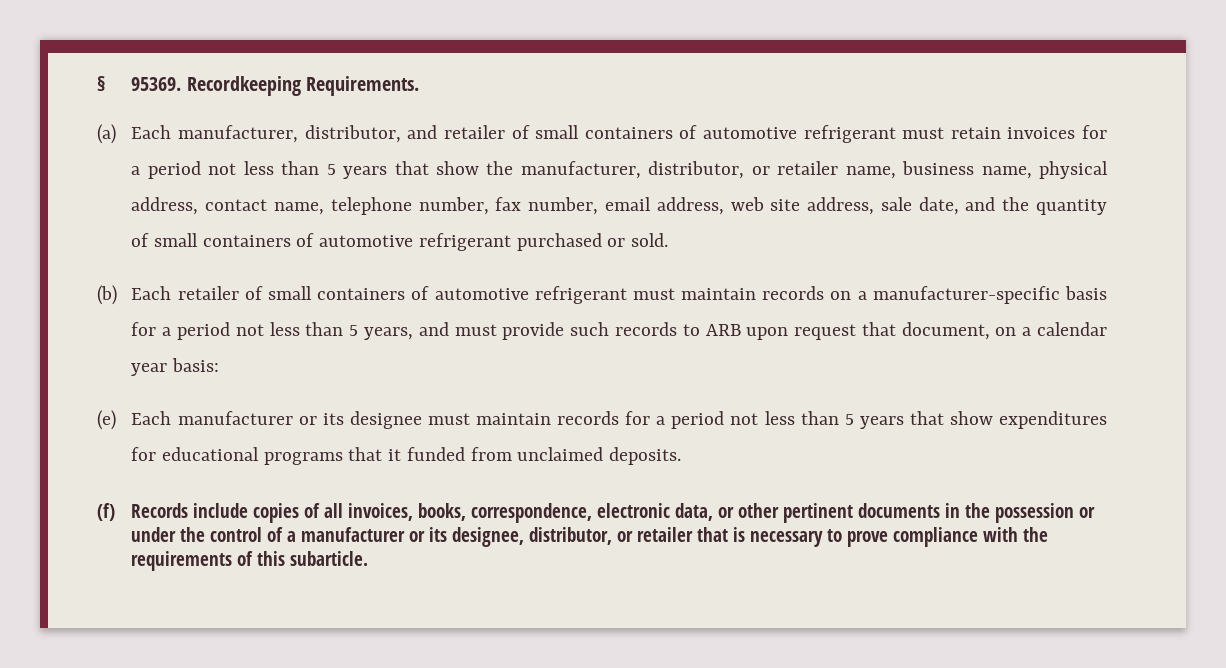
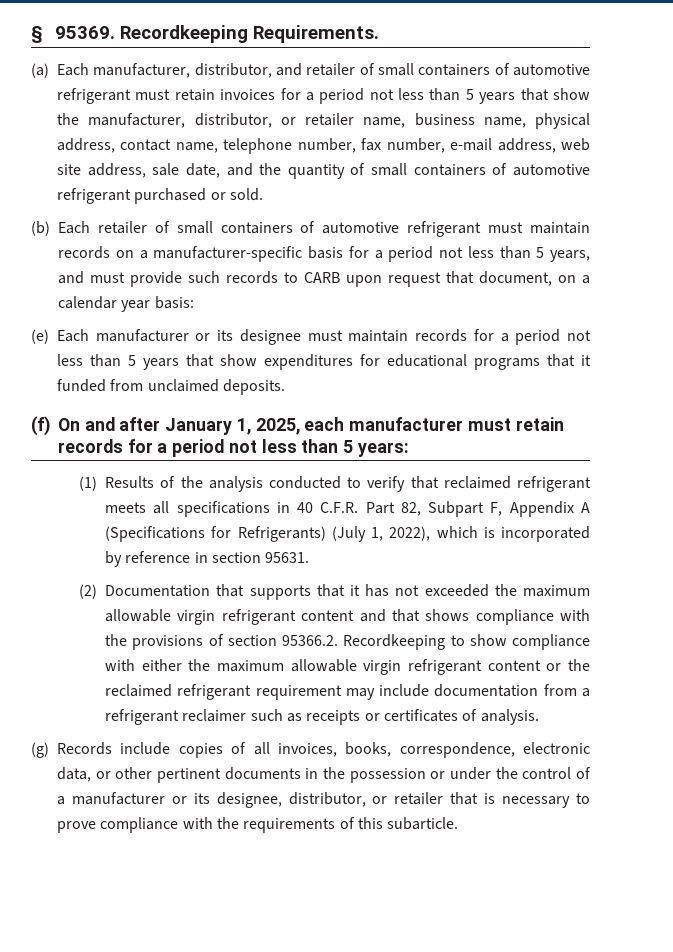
- (a) Each manufacturer, distributor, and retailer of small containers of automotive refrigerant must retain invoices for a period not less than 5 years that show the manufacturer, distributor, or retailer name, business name, physical address, contact name, telephone number, fax number, email address, web site address, sale date, and the quantity of small containers of automotive refrigerant purchased or sold.
+ (a) Each manufacturer, distributor, and retailer of small containers of automotive refrigerant must retain invoices for a period not less than 5 years that show the manufacturer, distributor, or retailer name, business name, physical address, contact name, telephone number, fax number, e-mail address, web site address, sale date, and the quantity of small containers of automotive refrigerant purchased or sold.
- (b) Each retailer of small containers of automotive refrigerant must maintain records on a manufacturer-specific basis for a period not less than 5 years, and must provide such records to ARB upon request that document, on a calendar year basis:
+ (b) Each retailer of small containers of automotive refrigerant must maintain records on a manufacturer-specific basis for a period not less than 5 years, and must provide such records to CARB upon request that document, on a calendar year basis:
- (f) Records include copies of all invoices, books, correspondence, electronic data, or other pertinent documents in the possession or under the control of a manufacturer or its designee, distributor, or retailer that is necessary to prove compliance with the requirements of this subarticle.
+ (f) On and after January 1, 2025, each manufacturer must retain records for a period not less than 5 years:
+ (1) Results of the analysis conducted to verify that reclaimed refrigerant meets all specifications in 40 C.F.R. Part 82, Subpart F, Appendix A (Specifications for Refrigerants) (July 1, 2022), which is incorporated by reference in section 95631.
+ (2) Documentation that supports that it has not exceeded the maximum allowable virgin refrigerant content and that shows compliance with the provisions of section 95366.2. Recordkeeping to show compliance with either the maximum allowable virgin refrigerant content or the reclaimed refrigerant requirement may include documentation from a refrigerant reclaimer such as receipts or certificates of analysis.
+ (g) Records include copies of all invoices, books, correspondence, electronic data, or other pertinent documents in the possession or under the control of a manufacturer or its designee, distributor, or retailer that is necessary to prove compliance with the requirements of this subarticle.

